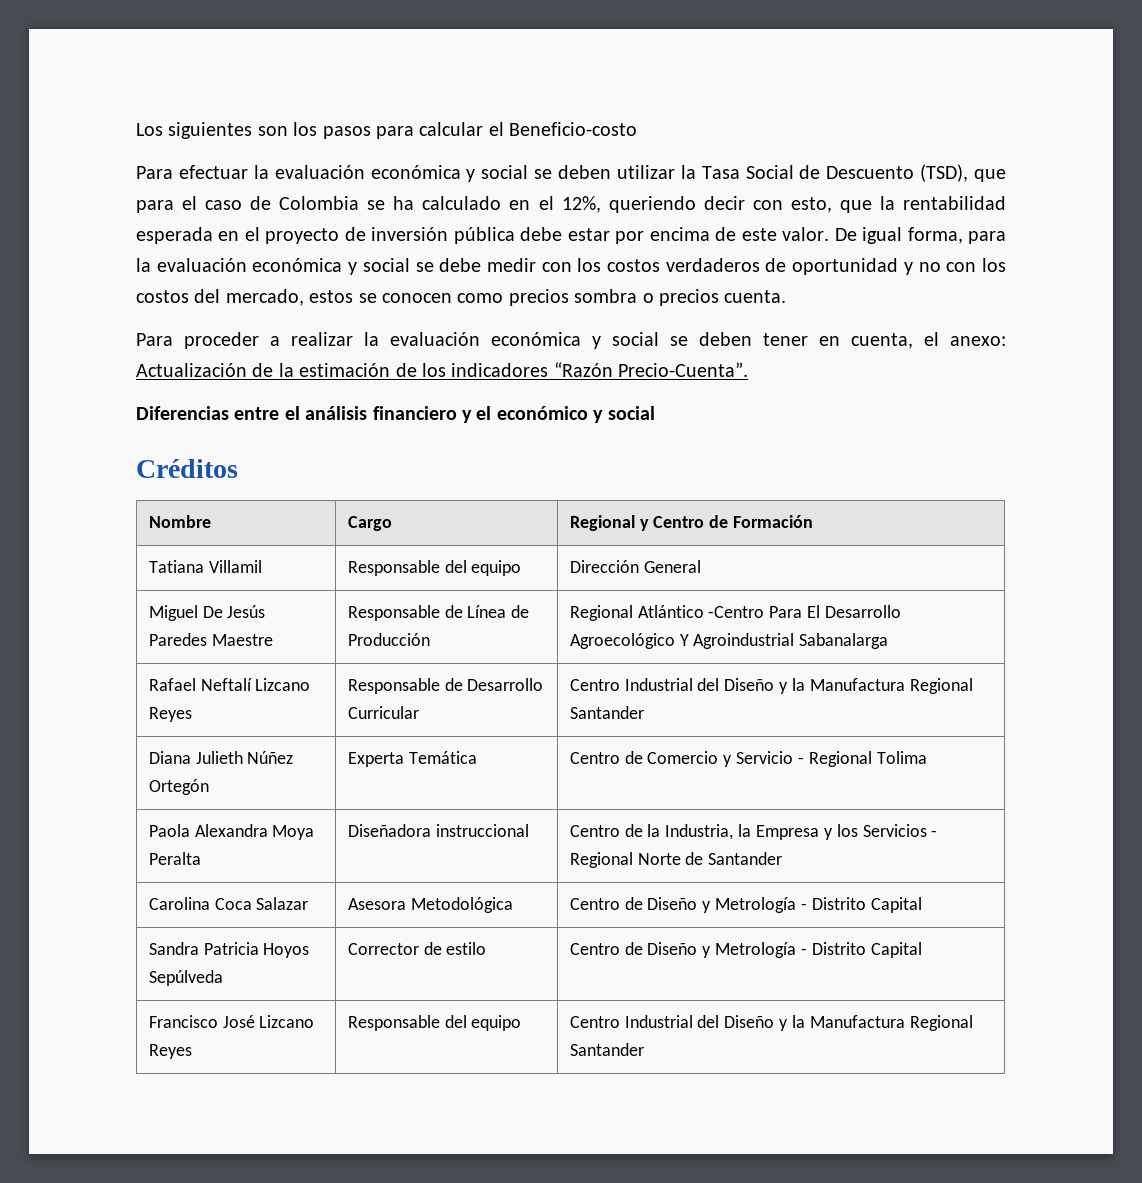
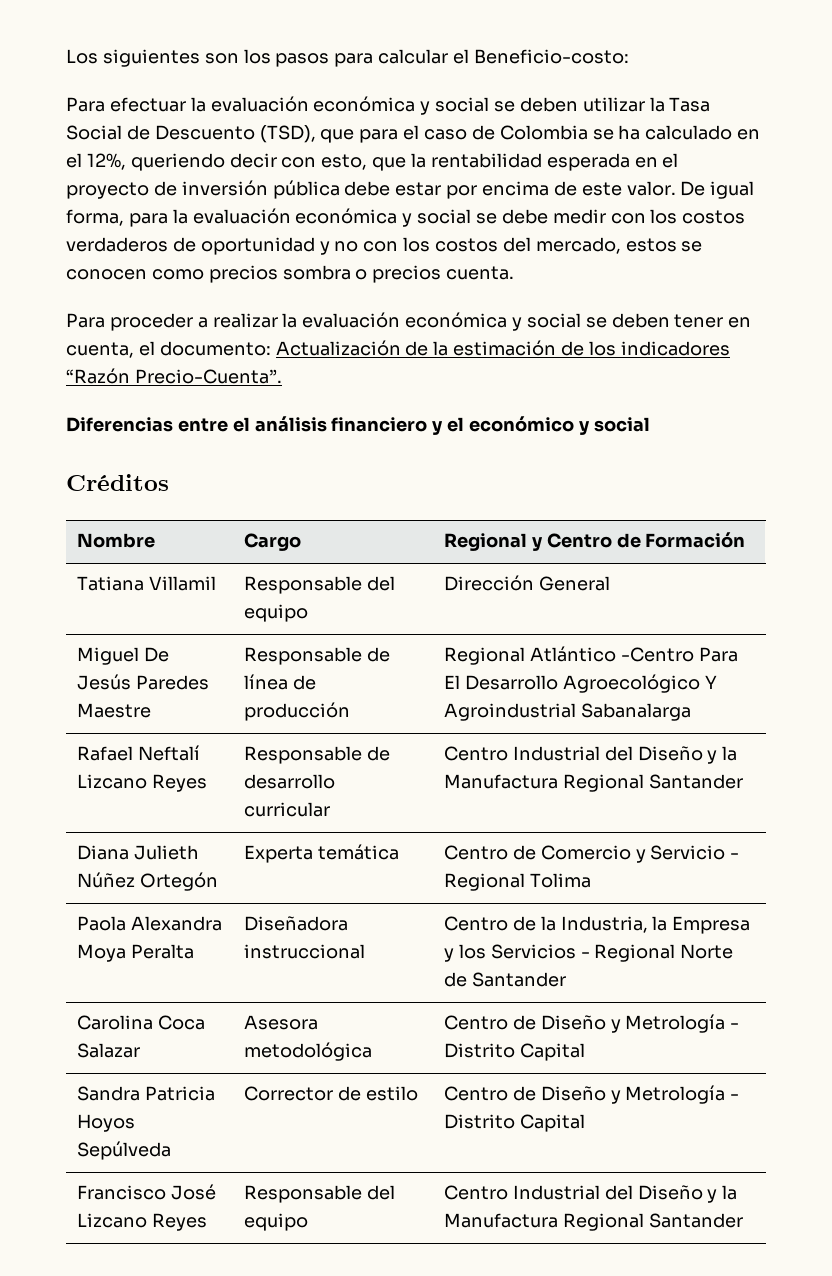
- Los siguientes son los pasos para calcular el Beneficio-costo
+ Los siguientes son los pasos para calcular el Beneficio-costo:
- Para proceder a realizar la evaluación económica y social se deben tener en cuenta, el anexo: Actualización de la estimación de los indicadores “Razón Precio-Cuenta”.
+ Para proceder a realizar la evaluación económica y social se deben tener en cuenta, el documento: Actualización de la estimación de los indicadores “Razón Precio-Cuenta”.
- Miguel De Jesús Paredes Maestre | Responsable de Línea de Producción | Regional Atlántico -Centro Para El Desarrollo Agroecológico Y Agroindustrial Sabanalarga
+ Miguel De Jesús Paredes Maestre | Responsable de línea de producción | Regional Atlántico -Centro Para El Desarrollo Agroecológico Y Agroindustrial Sabanalarga
- Rafael Neftalí Lizcano Reyes | Responsable de Desarrollo Curricular | Centro Industrial del Diseño y la Manufactura Regional Santander
+ Rafael Neftalí Lizcano Reyes | Responsable de desarrollo curricular | Centro Industrial del Diseño y la Manufactura Regional Santander
- Diana Julieth Núñez Ortegón | Experta Temática | Centro de Comercio y Servicio - Regional Tolima
+ Diana Julieth Núñez Ortegón | Experta temática | Centro de Comercio y Servicio - Regional Tolima
- Carolina Coca Salazar | Asesora Metodológica | Centro de Diseño y Metrología - Distrito Capital
+ Carolina Coca Salazar | Asesora metodológica | Centro de Diseño y Metrología - Distrito Capital

